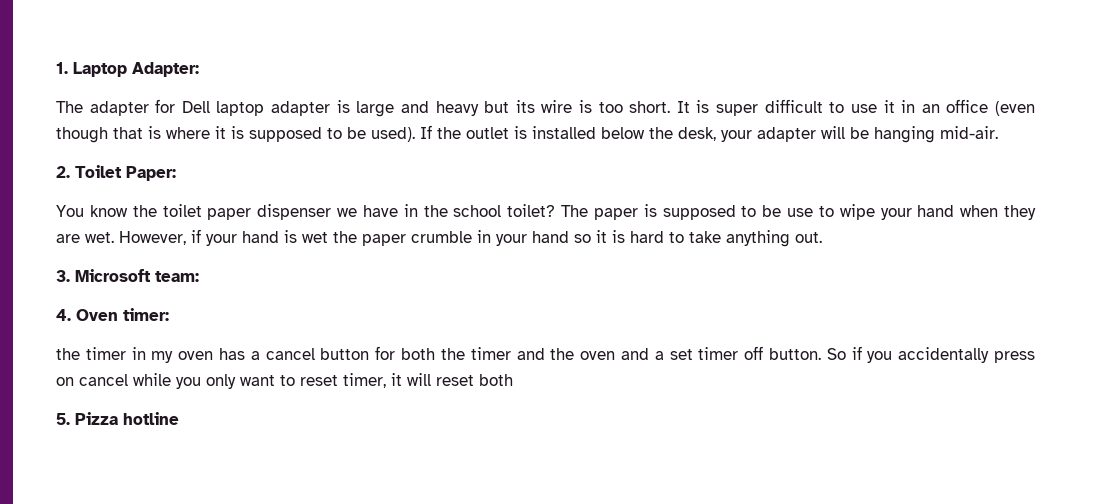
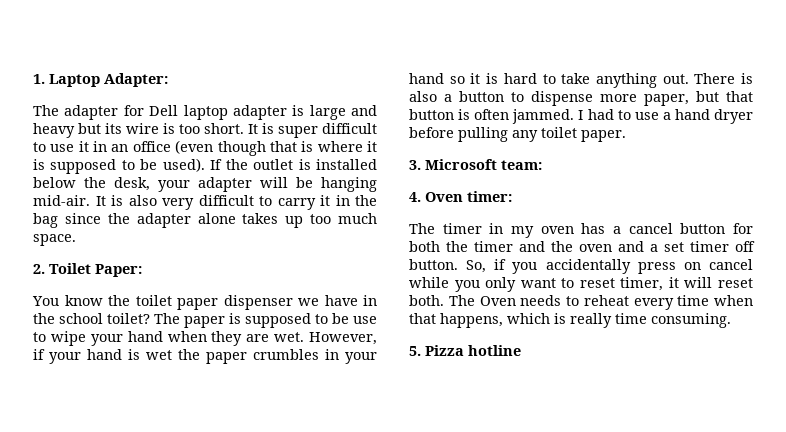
+ It is also very difficult to carry it in the bag since the adapter alone takes up too much space.
- However, if your hand is wet the paper crumble in your hand so it is hard to take anything out.
+ However, if your hand is wet the paper crumbles in your hand so it is hard to take anything out. There is also a button to dispense more paper, but that button is often jammed. I had to use a hand dryer before pulling any toilet paper.
- the timer in my oven has a cancel button for both the timer and the oven and a set timer off button.
+ The timer in my oven has a cancel button for both the timer and the oven and a set timer off button.
- So if you accidentally press on cancel while you only want to reset timer, it will reset both
+ So, if you accidentally press on cancel while you only want to reset timer, it will reset both. The Oven needs to reheat every time when that happens, which is really time consuming.

